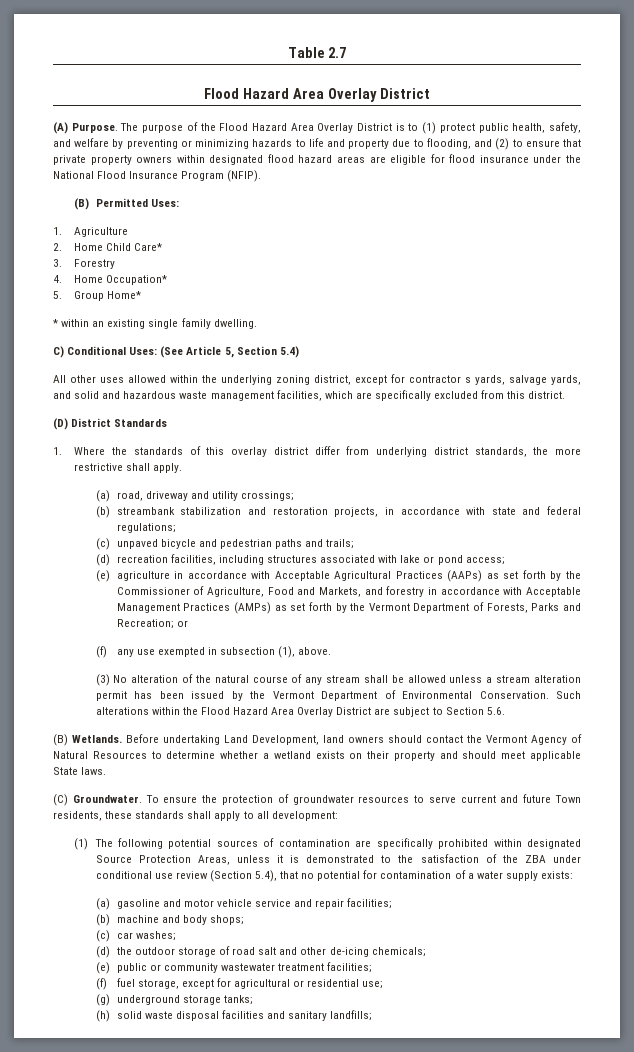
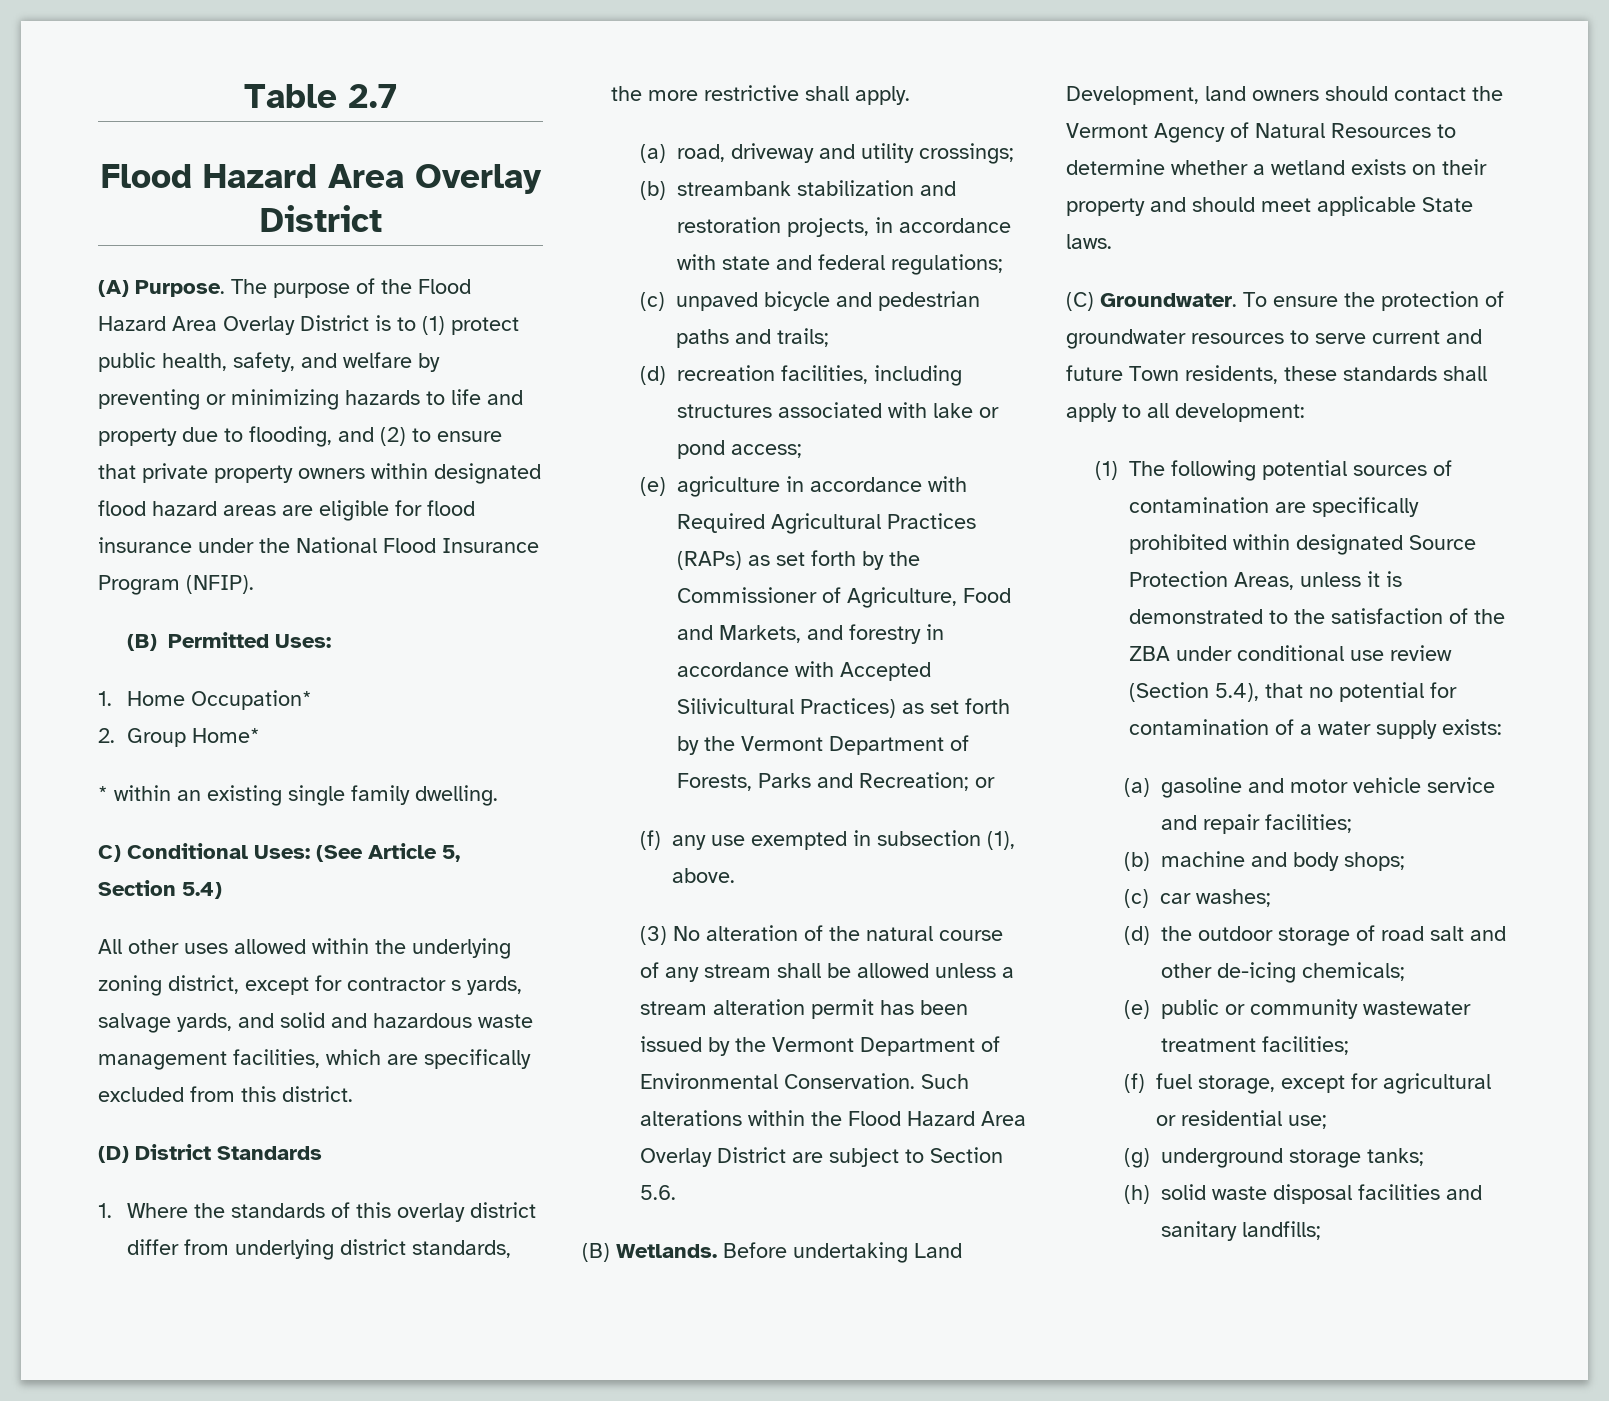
- 1. Agriculture
- 2. Home Child Care*
- 3. Forestry
- 4. Home Occupation*
+ 1. Home Occupation*
- 5. Group Home*
+ 2. Group Home*
- (e) agriculture in accordance with Acceptable Agricultural Practices (AAPs) as set forth by the Commissioner of Agriculture, Food and Markets, and forestry in accordance with Acceptable Management Practices (AMPs) as set forth by the Vermont Department of Forests, Parks and Recreation; or
+ (e) agriculture in accordance with Required Agricultural Practices (RAPs) as set forth by the Commissioner of Agriculture, Food and Markets, and forestry in accordance with Accepted Silivicultural Practices) as set forth by the Vermont Department of Forests, Parks and Recreation; or

